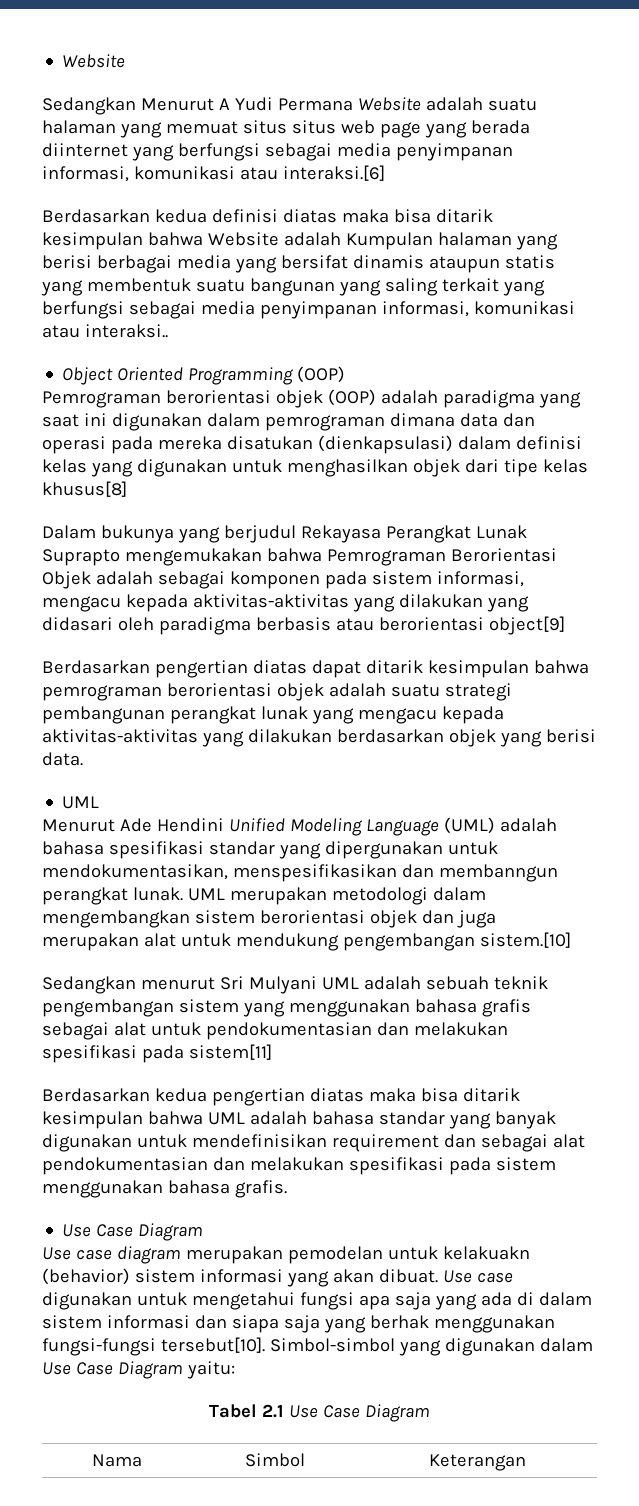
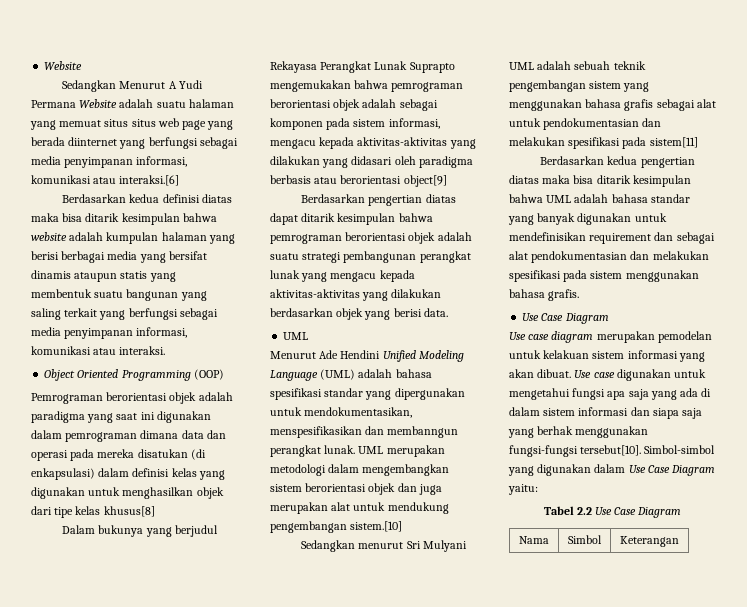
- Berdasarkan kedua definisi diatas maka bisa ditarik kesimpulan bahwa Website adalah Kumpulan halaman yang berisi berbagai media yang bersifat dinamis ataupun statis yang membentuk suatu bangunan yang saling terkait yang berfungsi sebagai media penyimpanan informasi, komunikasi atau interaksi..
+ Berdasarkan kedua definisi diatas maka bisa ditarik kesimpulan bahwa website adalah kumpulan halaman yang berisi berbagai media yang bersifat dinamis ataupun statis yang membentuk suatu bangunan yang saling terkait yang berfungsi sebagai media penyimpanan informasi, komunikasi atau interaksi.
- Pemrograman berorientasi objek (OOP) adalah paradigma yang saat ini digunakan dalam pemrograman dimana data dan operasi pada mereka disatukan (dienkapsulasi) dalam definisi kelas yang digunakan untuk menghasilkan objek dari tipe kelas khusus[8]
+ Pemrograman berorientasi objek adalah paradigma yang saat ini digunakan dalam pemrograman dimana data dan operasi pada mereka disatukan (di enkapsulasi) dalam definisi kelas yang digunakan untuk menghasilkan objek dari tipe kelas khusus[8]
- Dalam bukunya yang berjudul Rekayasa Perangkat Lunak Suprapto mengemukakan bahwa Pemrograman Berorientasi Objek adalah sebagai komponen pada sistem informasi, mengacu kepada aktivitas-aktivitas yang dilakukan yang didasari oleh paradigma berbasis atau berorientasi object[9]
+ Dalam bukunya yang berjudul Rekayasa Perangkat Lunak Suprapto mengemukakan bahwa pemrograman berorientasi objek adalah sebagai komponen pada sistem informasi, mengacu kepada aktivitas-aktivitas yang dilakukan yang didasari oleh paradigma berbasis atau berorientasi object[9]
- Use case diagram merupakan pemodelan untuk kelakuakn (behavior) sistem informasi yang akan dibuat.
+ Use case diagram merupakan pemodelan untuk kelakuan sistem informasi yang akan dibuat.
- Tabel 2.1 Use Case Diagram
+ Tabel 2.2 Use Case Diagram

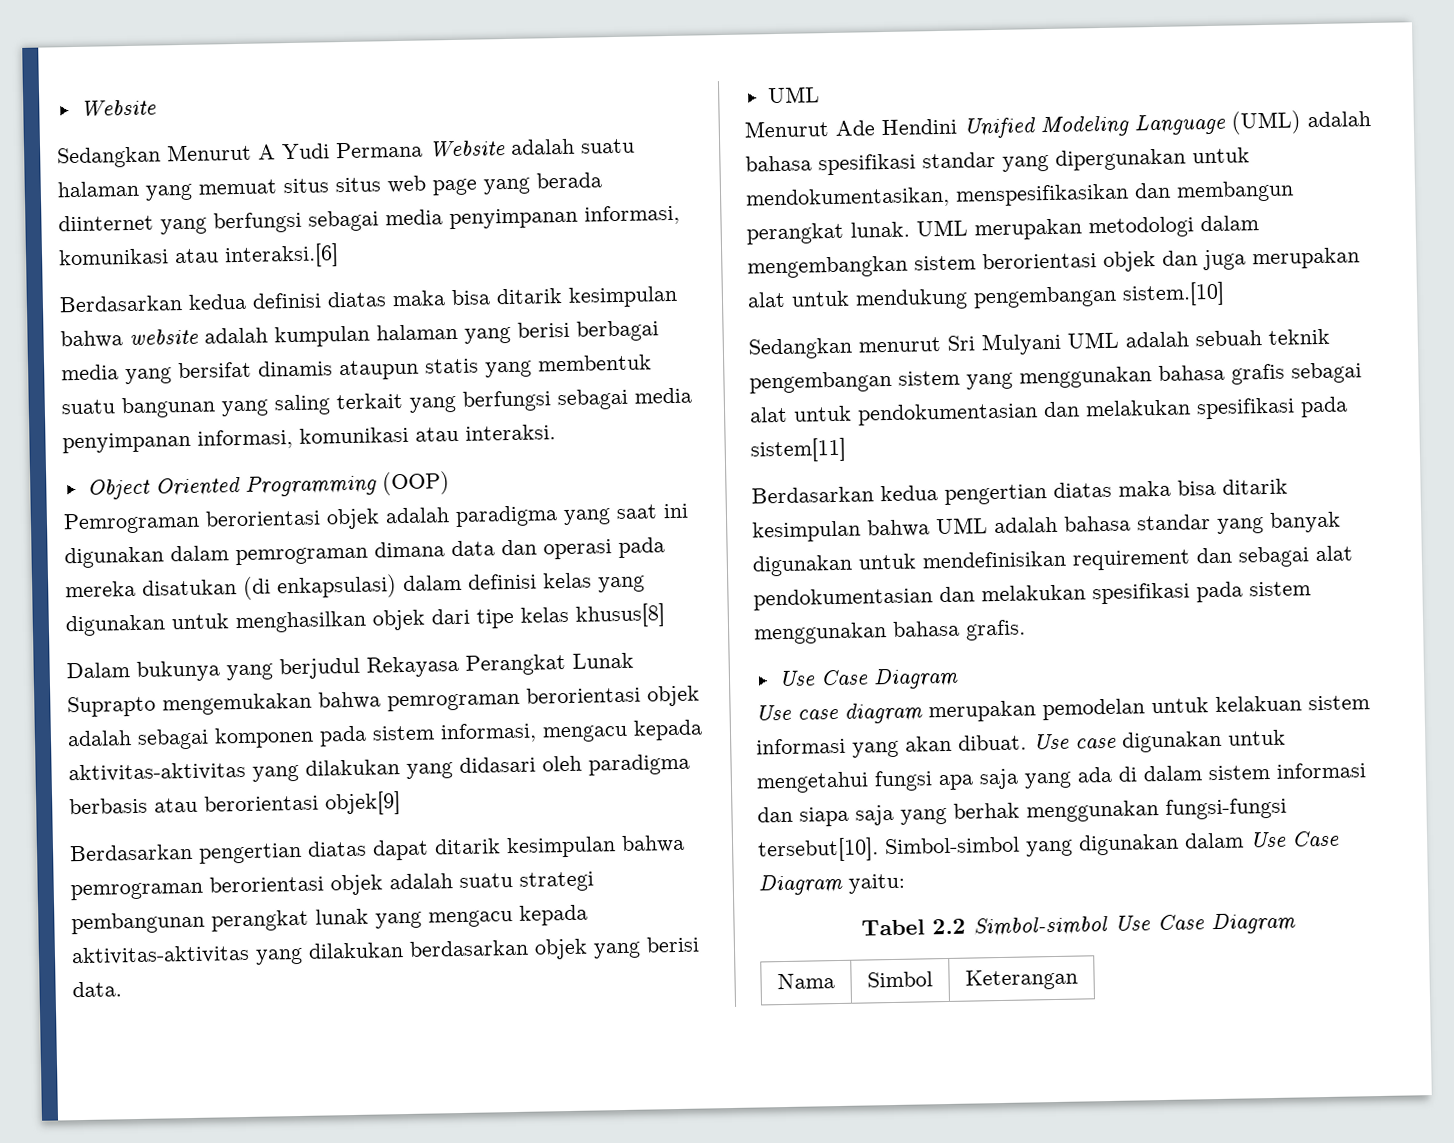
- Dalam bukunya yang berjudul Rekayasa Perangkat Lunak Suprapto mengemukakan bahwa pemrograman berorientasi objek adalah sebagai komponen pada sistem informasi, mengacu kepada aktivitas-aktivitas yang dilakukan yang didasari oleh paradigma berbasis atau berorientasi object[9]
+ Dalam bukunya yang berjudul Rekayasa Perangkat Lunak Suprapto mengemukakan bahwa pemrograman berorientasi objek adalah sebagai komponen pada sistem informasi, mengacu kepada aktivitas-aktivitas yang dilakukan yang didasari oleh paradigma berbasis atau berorientasi objek[9]
- Menurut Ade Hendini Unified Modeling Language (UML) adalah bahasa spesifikasi standar yang dipergunakan untuk mendokumentasikan, menspesifikasikan dan membanngun perangkat lunak.
+ Menurut Ade Hendini Unified Modeling Language (UML) adalah bahasa spesifikasi standar yang dipergunakan untuk mendokumentasikan, menspesifikasikan dan membangun perangkat lunak.
- Tabel 2.2 Use Case Diagram
+ Tabel 2.2 Simbol-simbol Use Case Diagram

